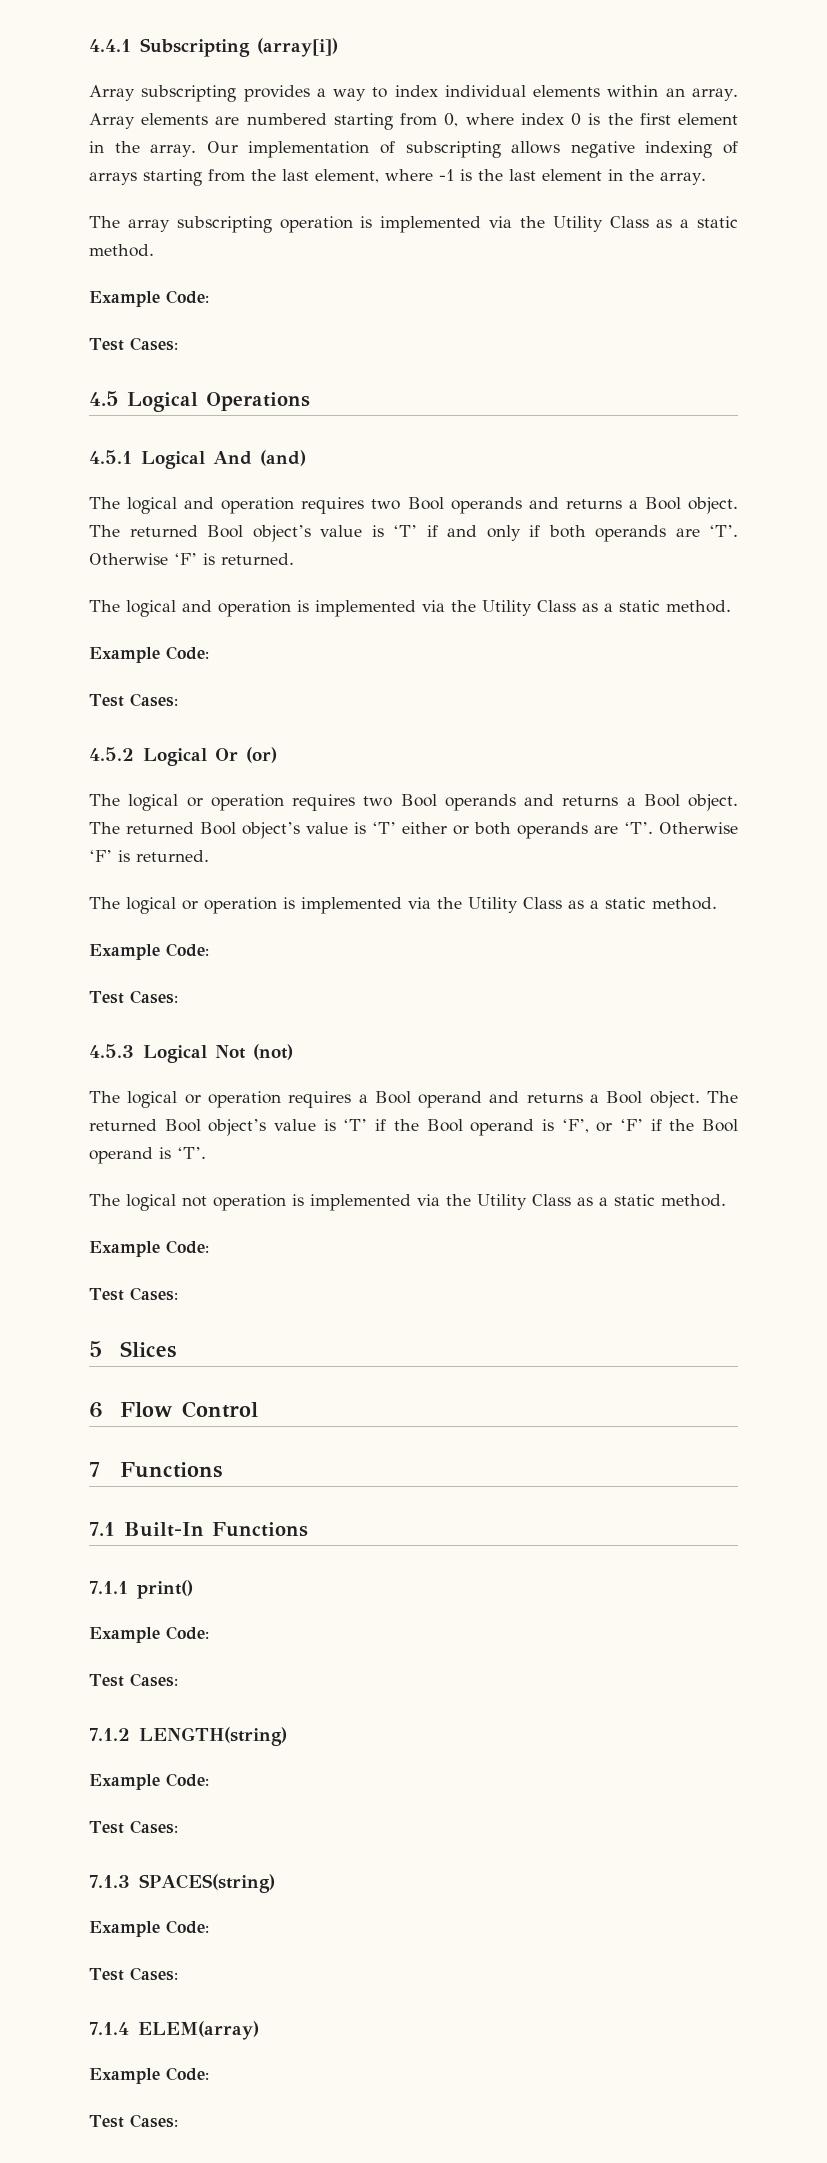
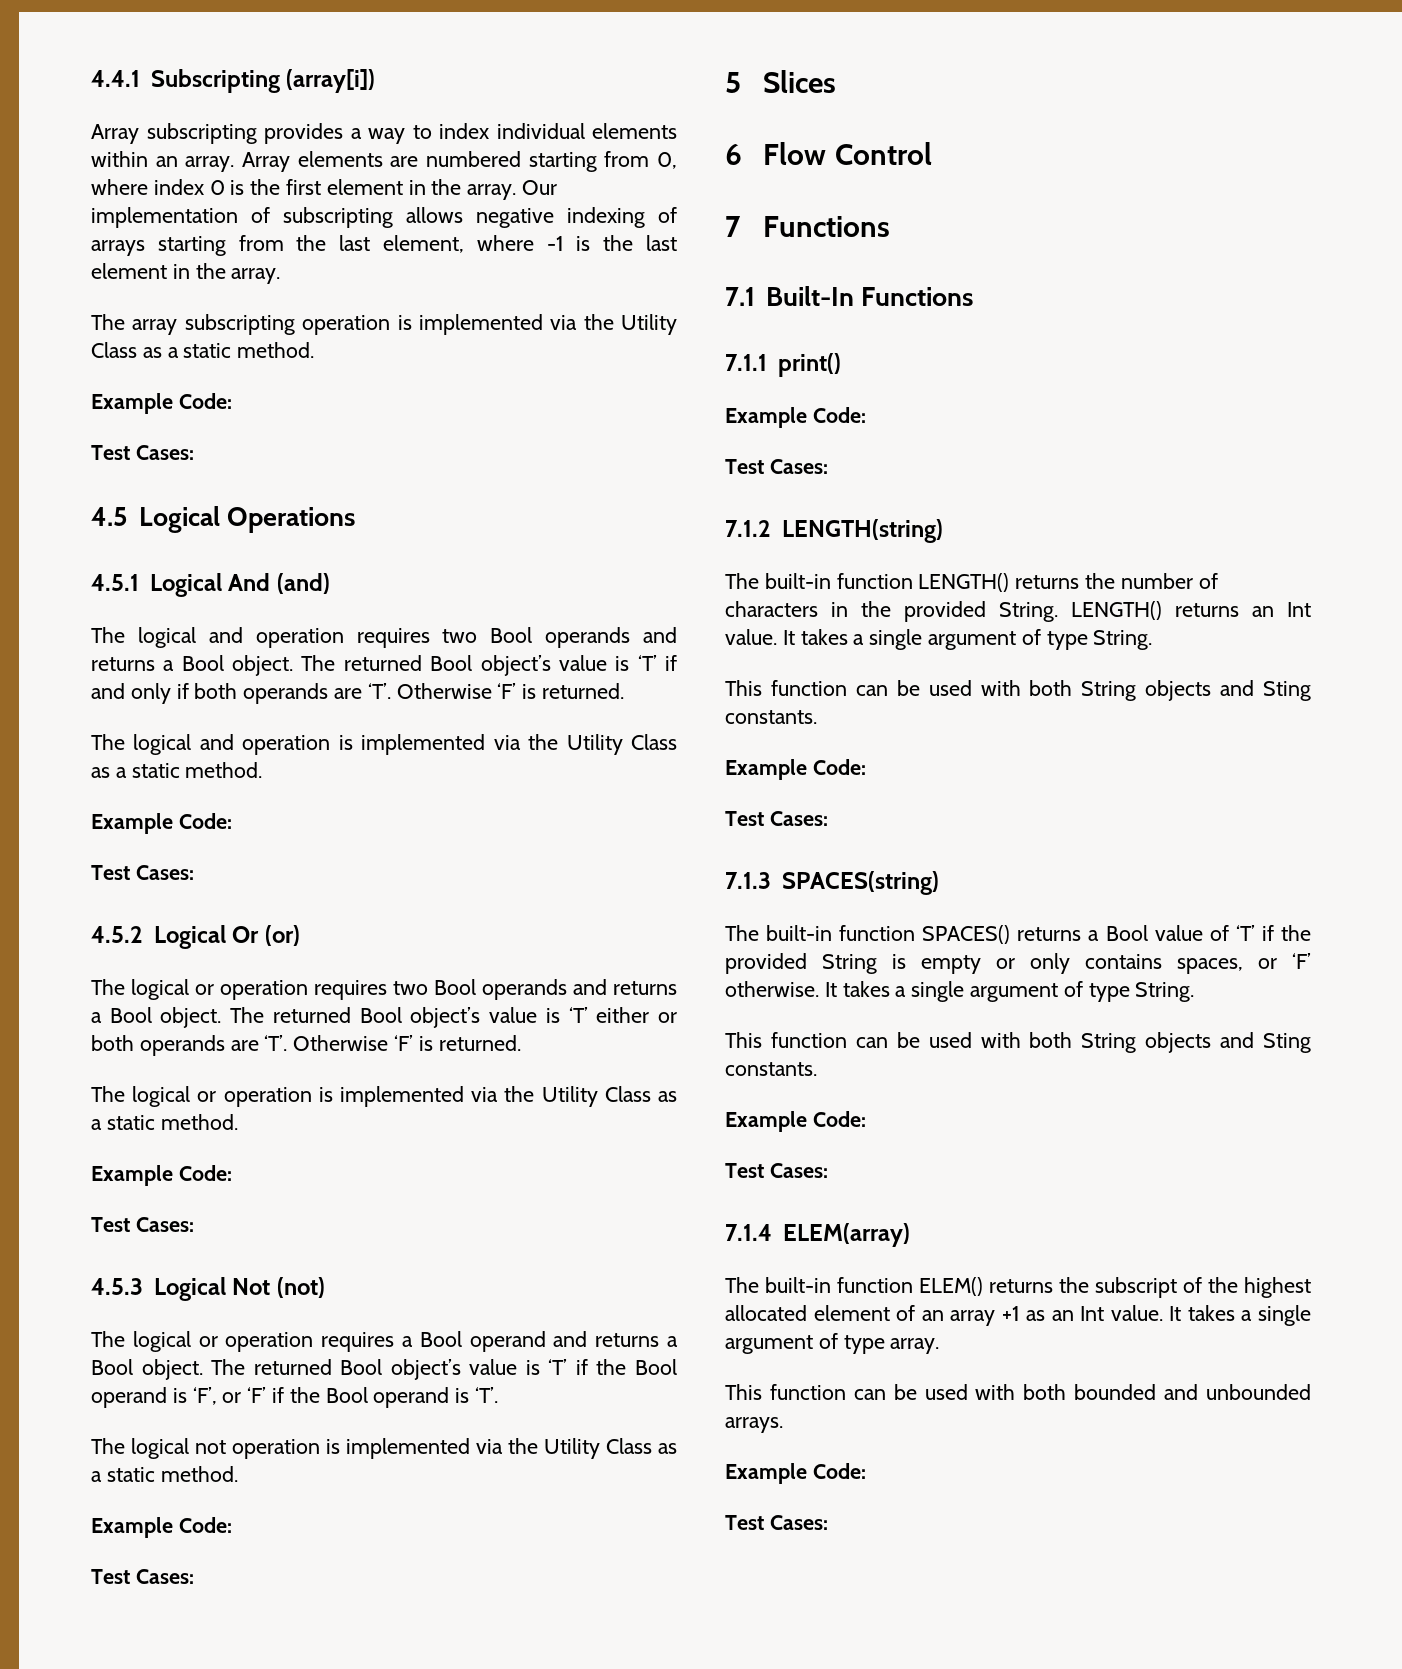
+ The built-in function LENGTH() returns the number of characters in the provided String. LENGTH() returns an Int value. It takes a single argument of type String.
+ This function can be used with both String objects and Sting constants.
+ The built-in function SPACES() returns a Bool value of ‘T’ if the provided String is empty or only contains spaces, or ‘F’ otherwise. It takes a single argument of type String.
+ This function can be used with both String objects and Sting constants.
+ The built-in function ELEM() returns the subscript of the highest allocated element of an array +1 as an Int value. It takes a single argument of type array.
+ This function can be used with both bounded and unbounded arrays.

